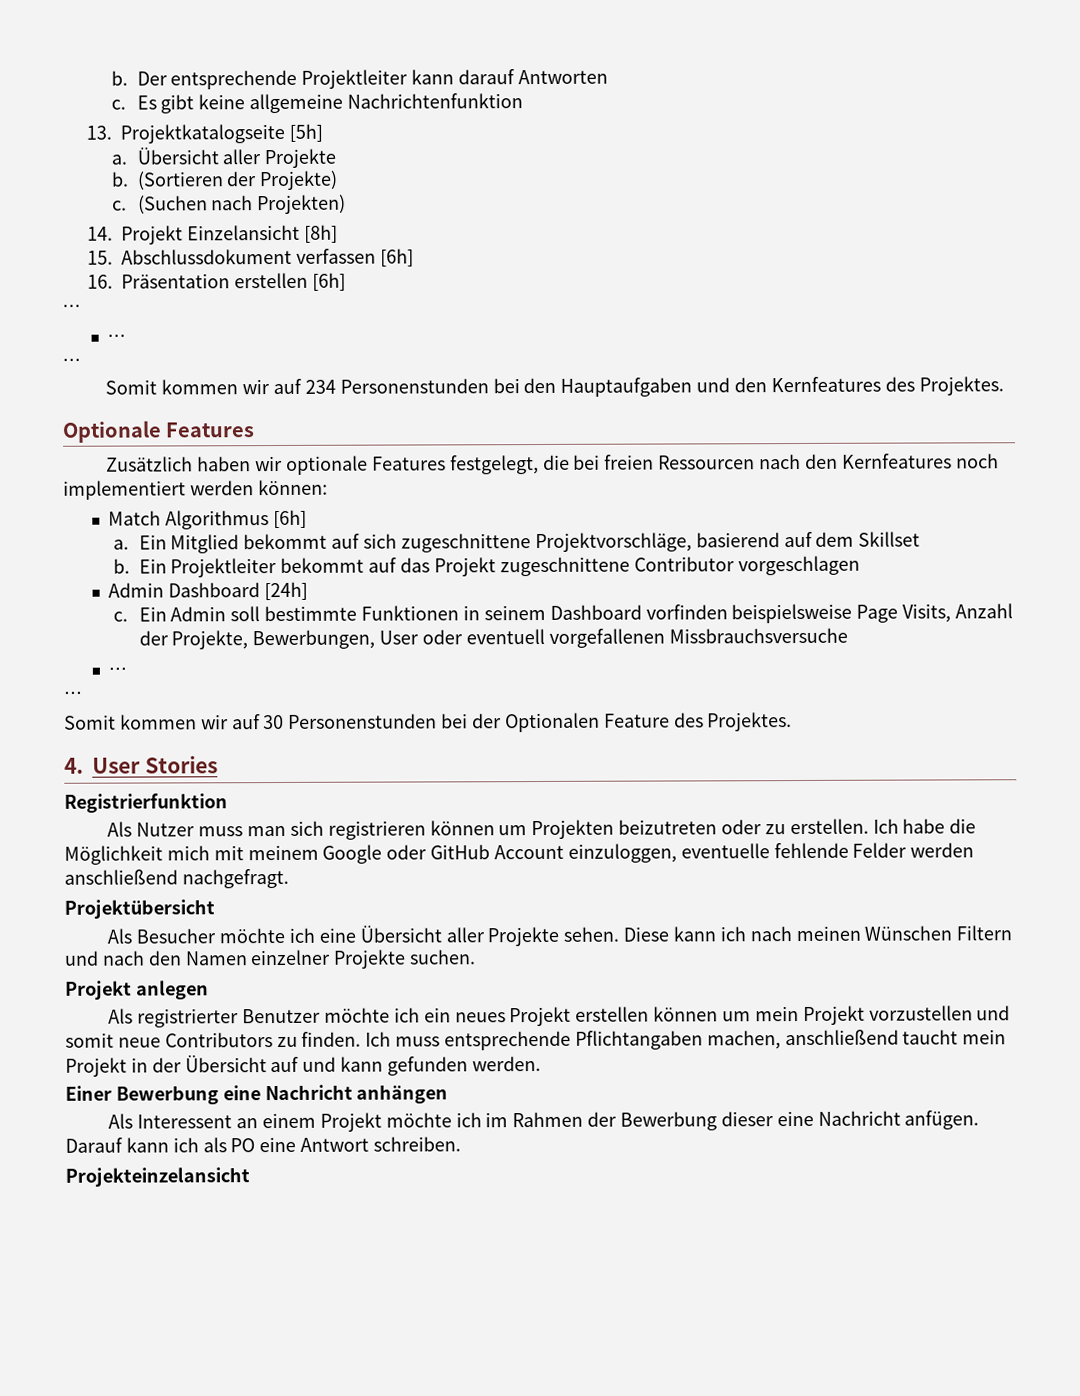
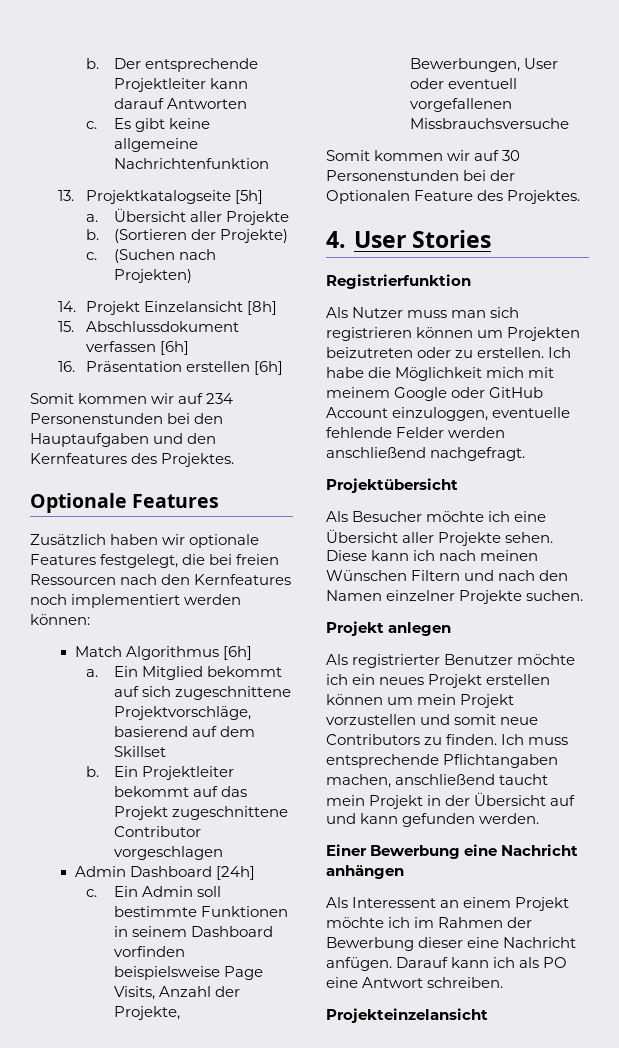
  16. Präsentation erstellen [6h]
- …
- …
- …
  Ein Admin soll bestimmte Funktionen in seinem Dashboard vorfinden beispielsweise Page Visits, Anzahl der Projekte, Bewerbungen, User oder eventuell vorgefallenen Missbrauchsversuche
- …
- …

